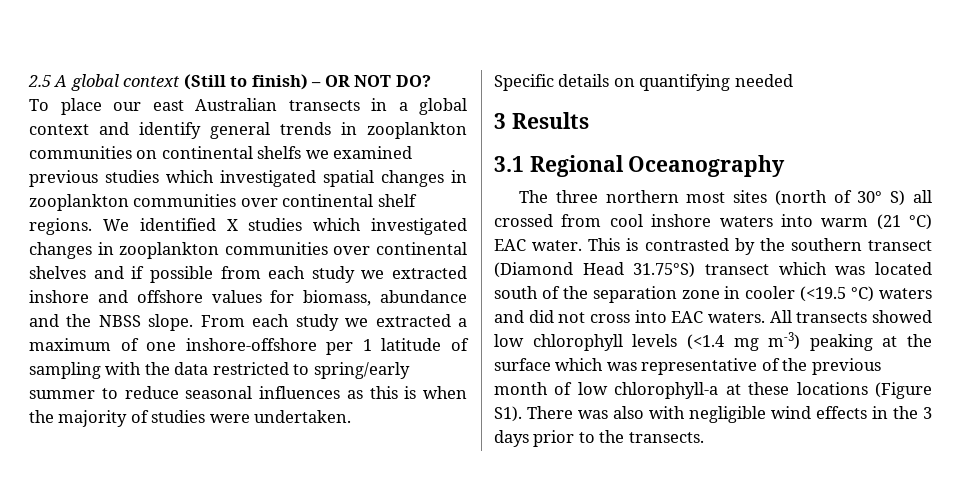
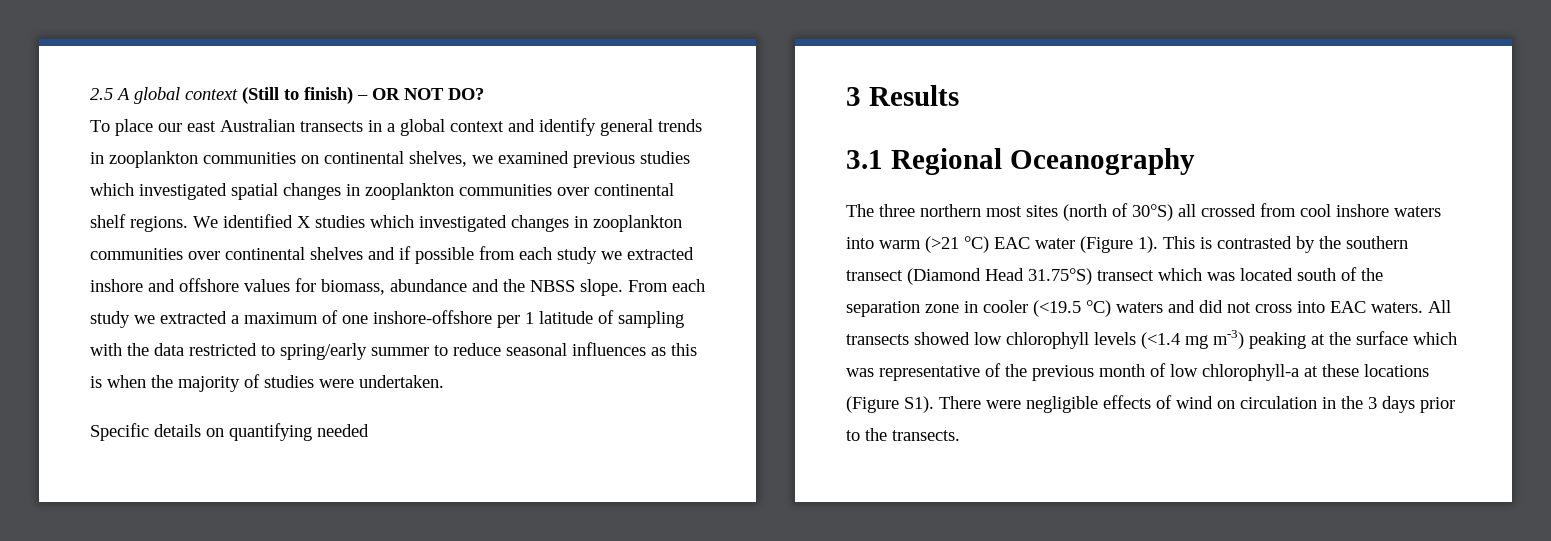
- To place our east Australian transects in a global context and identify general trends in zooplankton communities on continental shelfs we examined previous studies which investigated spatial changes in zooplankton communities over continental shelf regions.
+ To place our east Australian transects in a global context and identify general trends in zooplankton communities on continental shelves, we examined previous studies which investigated spatial changes in zooplankton communities over continental shelf regions.
- The three northern most sites (north of 30° S) all crossed from cool inshore waters into warm (21 °C) EAC water.
+ The three northern most sites (north of 30°S) all crossed from cool inshore waters into warm (>21 °C) EAC water (Figure 1).
- All transects showed low chlorophyll levels (<1.4 mg m-3) peaking at the surface which was representative of the previous month of low chlorophyll-a at these locations (Figure S1). There was also with negligible wind effects in the 3 days prior to the transects.
+ All transects showed low chlorophyll levels (<1.4 mg m-3) peaking at the surface which was representative of the previous month of low chlorophyll-a at these locations (Figure S1). There were negligible effects of wind on circulation in the 3 days prior to the transects.

